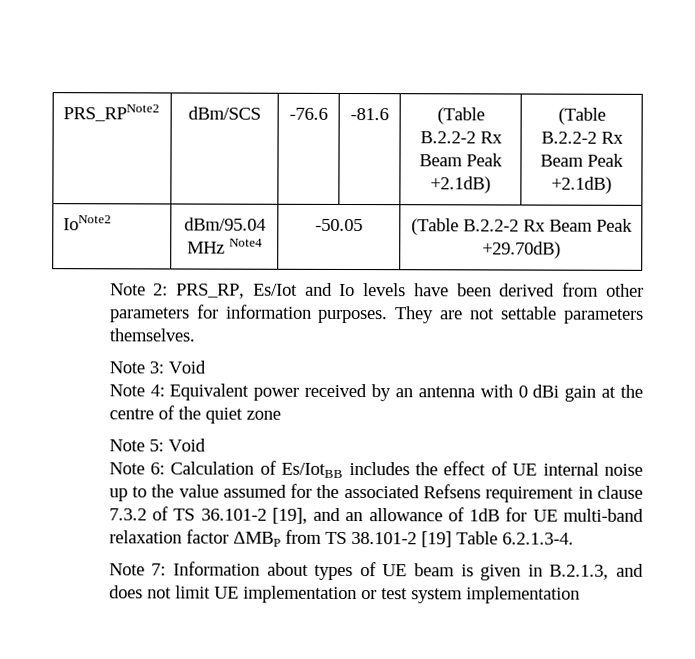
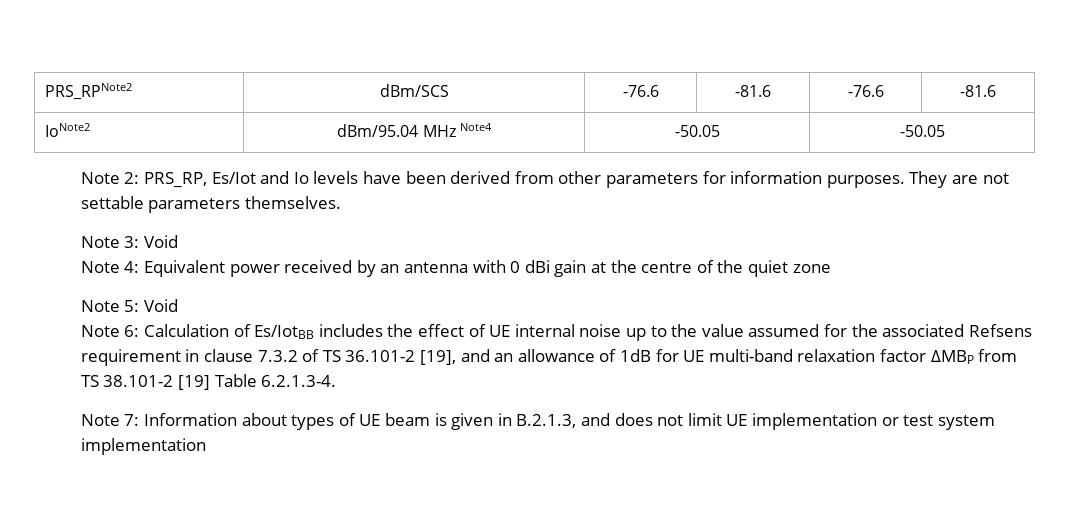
- PRS_RPNote2 | dBm/SCS | -76.6 | -81.6 | (Table B.2.2-2 Rx Beam Peak +2.1dB) | (Table B.2.2-2 Rx Beam Peak +2.1dB)
+ PRS_RPNote2 | dBm/SCS | -76.6 | -81.6 | -76.6 | -81.6
- IoNote2 | dBm/95.04 MHz Note4 | -50.05 | (Table B.2.2-2 Rx Beam Peak +29.70dB)
+ IoNote2 | dBm/95.04 MHz Note4 | -50.05 | -50.05

